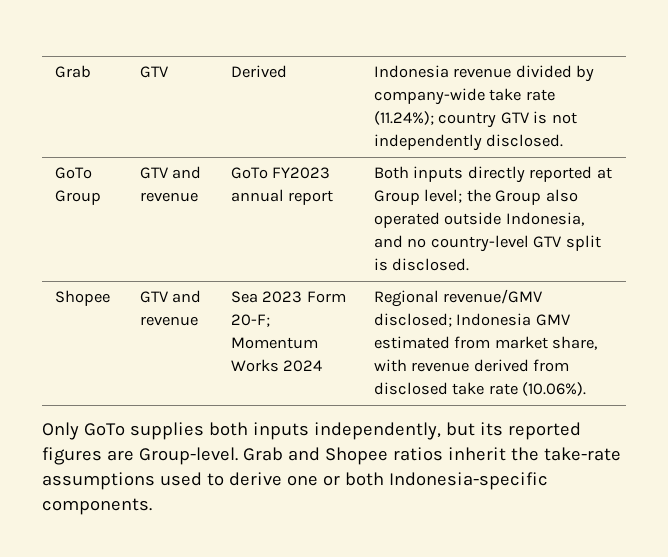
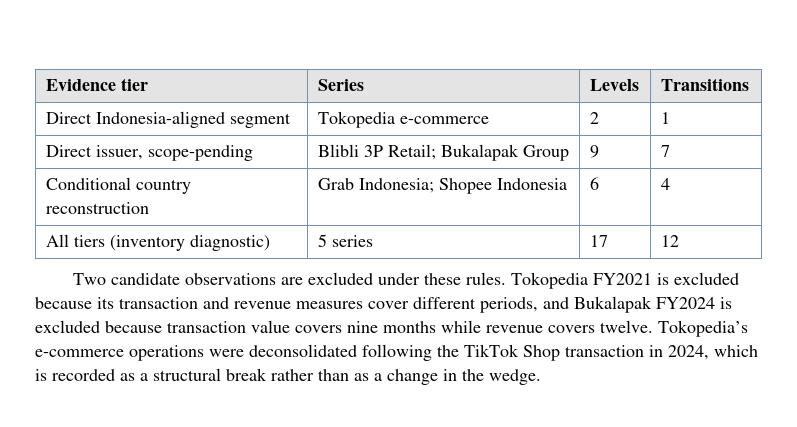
- Grab | GTV | Derived | Indonesia revenue divided by company-wide take rate (11.24%); country GTV is not independently disclosed.
- GoTo Group | GTV and revenue | GoTo FY2023 annual report | Both inputs directly reported at Group level; the Group also operated outside Indonesia, and no country-level GTV split is disclosed.
- Shopee | GTV and revenue | Sea 2023 Form 20-F; Momentum Works 2024 | Regional revenue/GMV disclosed; Indonesia GMV estimated from market share, with revenue derived from disclosed take rate (10.06%).
- Only GoTo supplies both inputs independently, but its reported figures are Group-level. Grab and Shopee ratios inherit the take-rate assumptions used to derive one or both Indonesia-specific components.
+ Evidence tier | Series | Levels | Transitions
+ Direct Indonesia-aligned segment | Tokopedia e-commerce | 2 | 1
+ Direct issuer, scope-pending | Blibli 3P Retail; Bukalapak Group | 9 | 7
+ Conditional country reconstruction | Grab Indonesia; Shopee Indonesia | 6 | 4
+ All tiers (inventory diagnostic) | 5 series | 17 | 12
+ Two candidate observations are excluded under these rules. Tokopedia FY2021 is excluded because its transaction and revenue measures cover different periods, and Bukalapak FY2024 is excluded because transaction value covers nine months while revenue covers twelve. Tokopedia’s e-commerce operations were deconsolidated following the TikTok Shop transaction in 2024, which is recorded as a structural break rather than as a change in the wedge.

